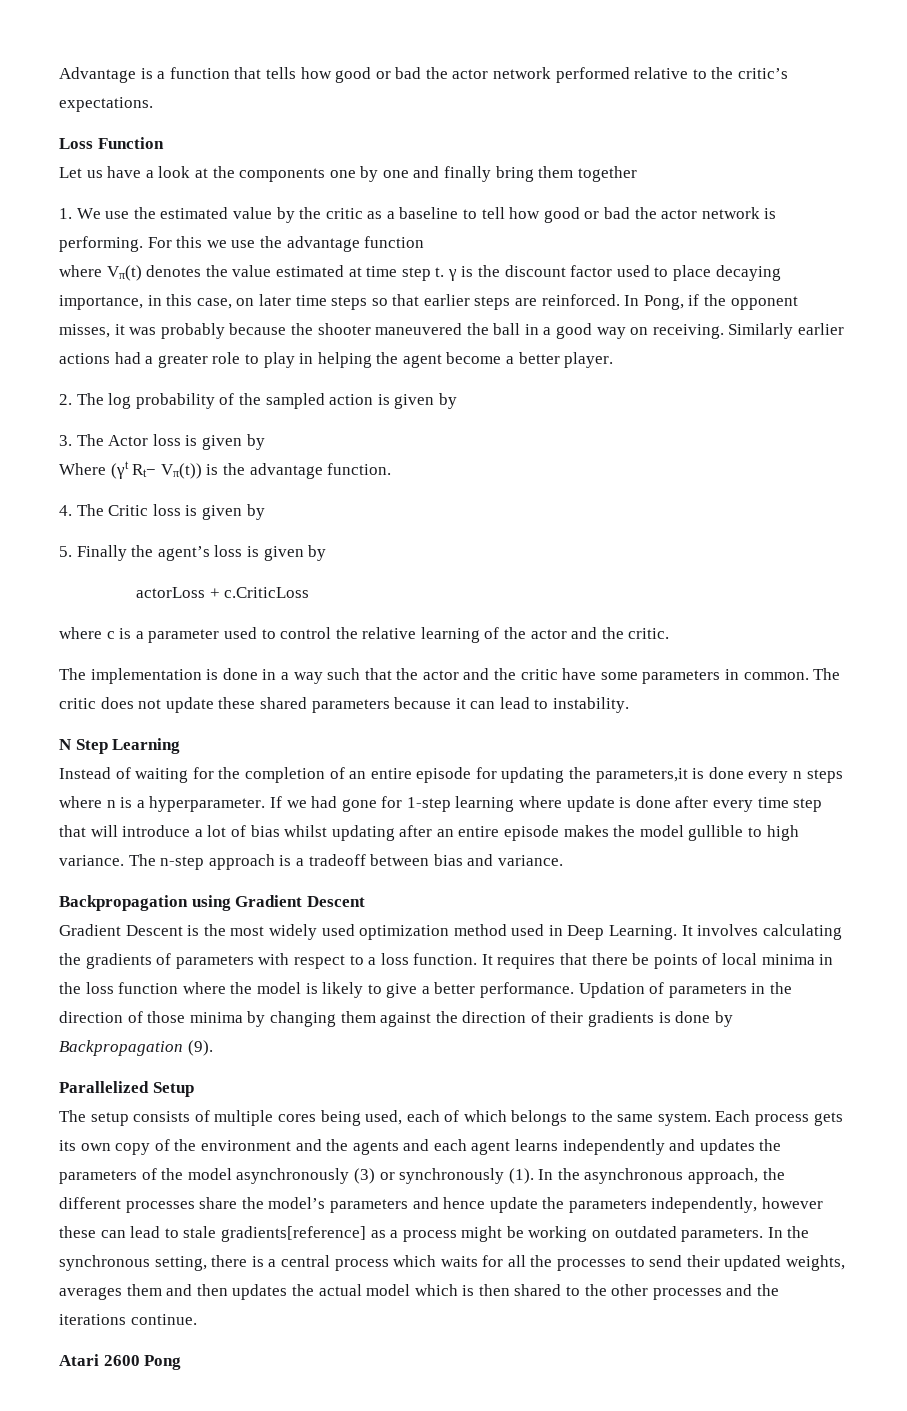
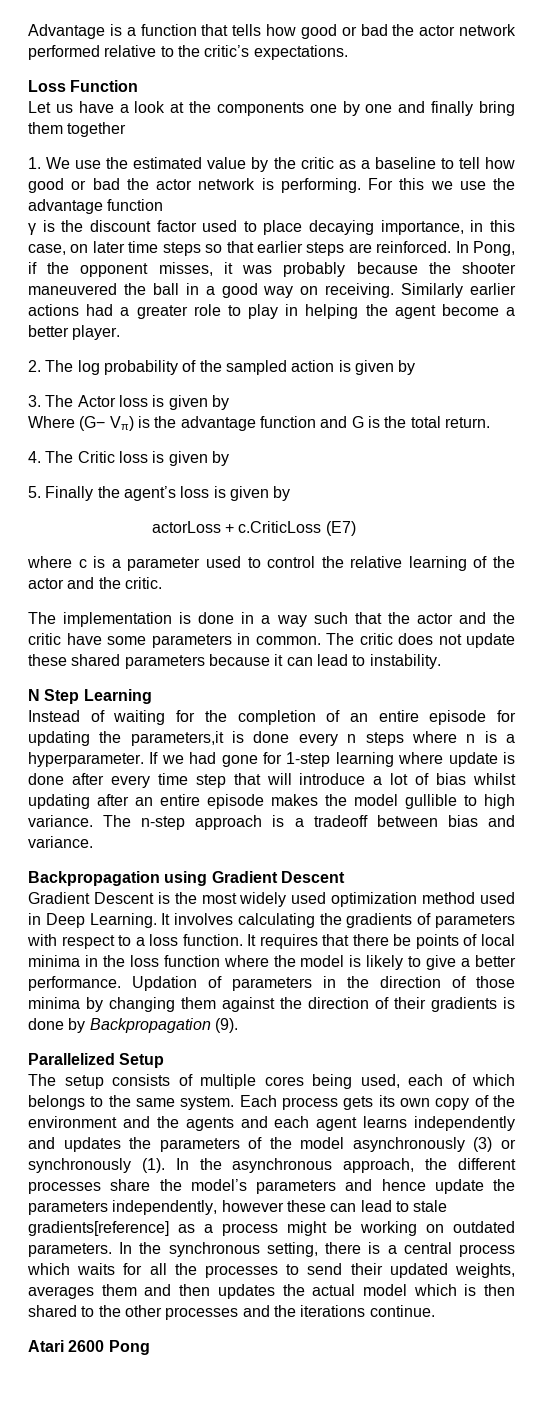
- where Vπ(t) denotes the value estimated at time step t. γ is the discount factor used to place decaying importance, in this case, on later time steps so that earlier steps are reinforced.
+ γ is the discount factor used to place decaying importance, in this case, on later time steps so that earlier steps are reinforced.
- Where (γt Rt− Vπ(t)) is the advantage function.
+ Where (G− Vπ) is the advantage function and G is the total return.
- actorLoss + c.CriticLoss
+ actorLoss + c.CriticLoss (E7)

